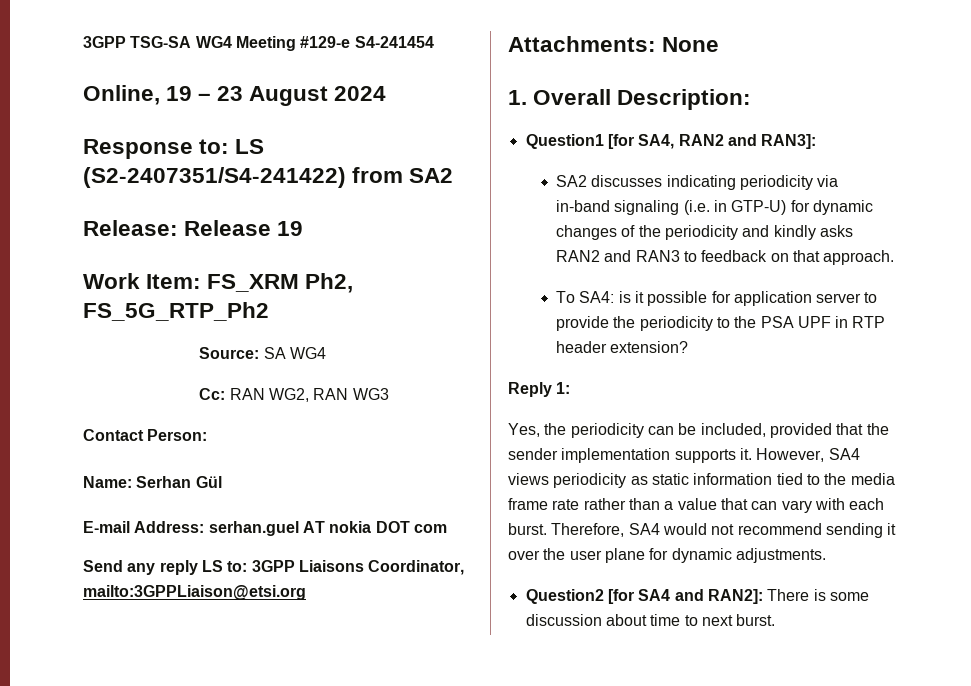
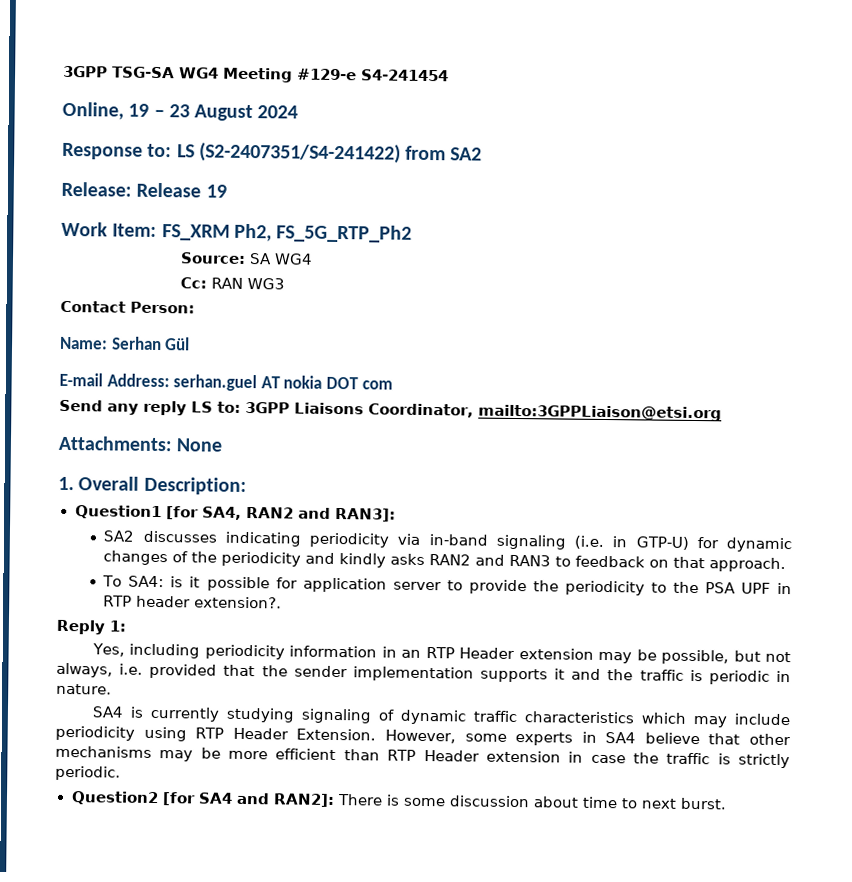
- Cc: RAN WG2, RAN WG3
+ Cc: RAN WG3
- To SA4: is it possible for application server to provide the periodicity to the PSA UPF in RTP header extension?
+ To SA4: is it possible for application server to provide the periodicity to the PSA UPF in RTP header extension?.
- Yes, the periodicity can be included, provided that the sender implementation supports it. However, SA4 views periodicity as static information tied to the media frame rate rather than a value that can vary with each burst. Therefore, SA4 would not recommend sending it over the user plane for dynamic adjustments.
+ Yes, including periodicity information in an RTP Header extension may be possible, but not always, i.e. provided that the sender implementation supports it and the traffic is periodic in nature.
+ SA4 is currently studying signaling of dynamic traffic characteristics which may include periodicity using RTP Header Extension. However, some experts in SA4 believe that other mechanisms may be more efficient than RTP Header extension in case the traffic is strictly periodic.

